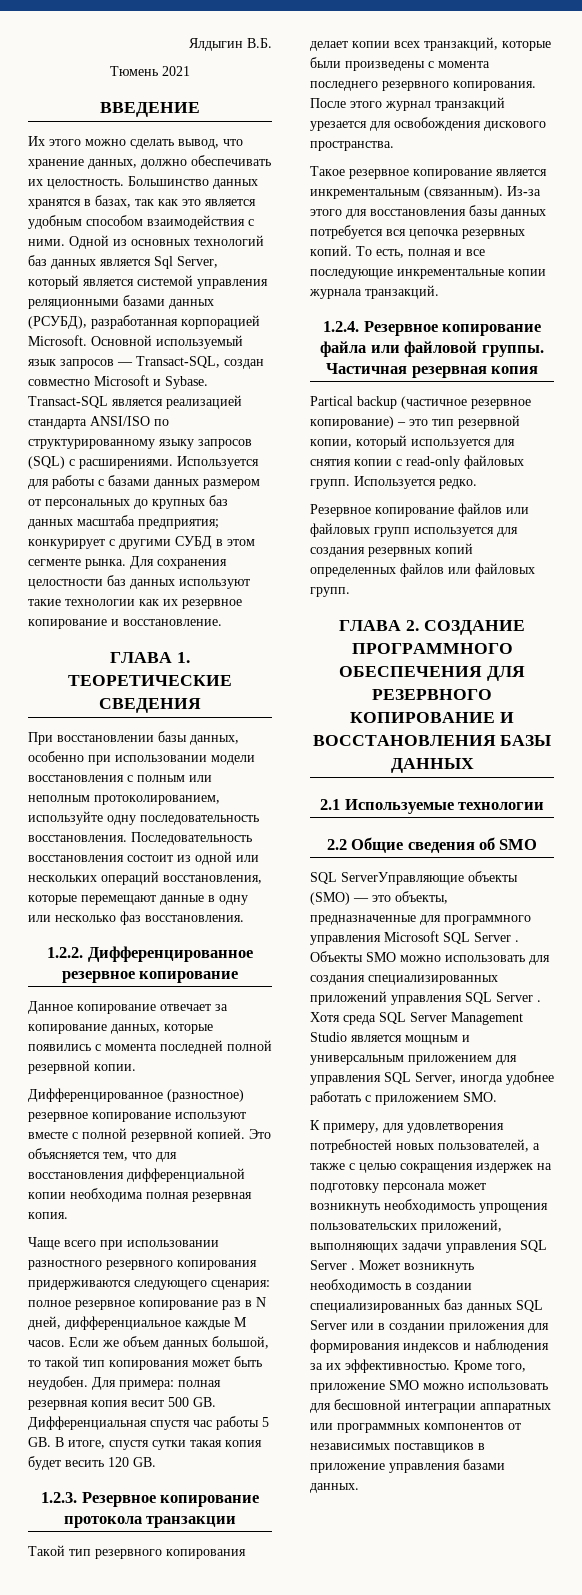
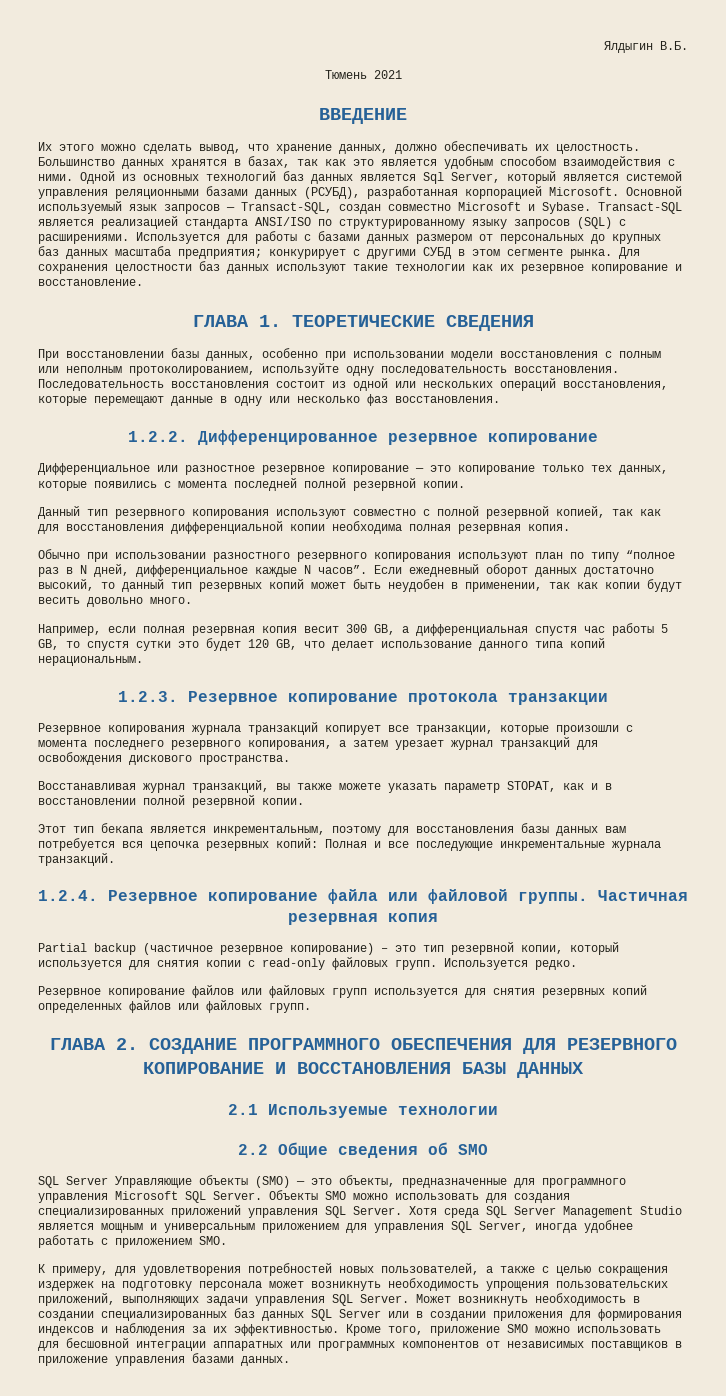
- Данное копирование отвечает за копирование данных, которые появились с момента последней полной резервной копии.
+ Дифференциальное или разностное резервное копирование — это копирование только тех данных, которые появились с момента последней полной резервной копии.
- Дифференцированное (разностное) резервное копирование используют вместе с полной резервной копией. Это объясняется тем, что для восстановления дифференциальной копии необходима полная резервная копия.
+ Данный тип резервного копирования используют совместно с полной резервной копией, так как для восстановления дифференциальной копии необходима полная резервная копия.
- Чаще всего при использовании разностного резервного копирования придерживаются следующего сценария: полное резервное копирование раз в N дней, дифференциальное каждые M часов. Если же объем данных большой, то такой тип копирования может быть неудобен. Для примера: полная резервная копия весит 500 GB. Дифференциальная спустя час работы 5 GB. В итоге, спустя сутки такая копия будет весить 120 GB.
+ Обычно при использовании разностного резервного копирования используют план по типу “полное раз в N дней, дифференциальное каждые N часов”. Если ежедневный оборот данных достаточно высокий, то данный тип резервных копий может быть неудобен в применении, так как копии будут весить довольно много.
+ Например, если полная резервная копия весит 300 GB, а дифференциальная спустя час работы 5 GB, то спустя сутки это будет 120 GB, что делает использование данного типа копий нерациональным.
- Такой тип резервного копирования делает копии всех транзакций, которые были произведены с момента последнего резервного копирования. После этого журнал транзакций урезается для освобождения дискового пространства.
+ Резервное копирования журнала транзакций копирует все транзакции, которые произошли с момента последнего резервного копирования, а затем урезает журнал транзакций для освобождения дискового пространства.
- Такое резервное копирование является инкрементальным (связанным). Из-за этого для восстановления базы данных потребуется вся цепочка резервных копий. То есть, полная и все последующие инкрементальные копии журнала транзакций.
+ Восстанавливая журнал транзакций, вы также можете указать параметр STOPAT, как и в восстановлении полной резервной копии.
+ Этот тип бекапа является инкрементальным, поэтому для восстановления базы данных вам потребуется вся цепочка резервных копий: Полная и все последующие инкрементальные журнала транзакций.
- Partical backup (частичное резервное копирование) – это тип резервной копии, который используется для снятия копии с read-only файловых групп.
+ Partial backup (частичное резервное копирование) – это тип резервной копии, который используется для снятия копии с read-only файловых групп.
- Резервное копирование файлов или файловых групп используется для создания резервных копий определенных файлов или файловых групп.
+ Резервное копирование файлов или файловых групп используется для снятия резервных копий определенных файлов или файловых групп.
- SQL ServerУправляющие объекты (SMO) — это объекты, предназначенные для программного управления Microsoft SQL Server .
+ SQL Server Управляющие объекты (SMO) — это объекты, предназначенные для программного управления Microsoft SQL Server.
- Объекты SMO можно использовать для создания специализированных приложений управления SQL Server .
+ Объекты SMO можно использовать для создания специализированных приложений управления SQL Server.
- К примеру, для удовлетворения потребностей новых пользователей, а также с целью сокращения издержек на подготовку персонала может возникнуть необходимость упрощения пользовательских приложений, выполняющих задачи управления SQL Server .
+ К примеру, для удовлетворения потребностей новых пользователей, а также с целью сокращения издержек на подготовку персонала может возникнуть необходимость упрощения пользовательских приложений, выполняющих задачи управления SQL Server.

